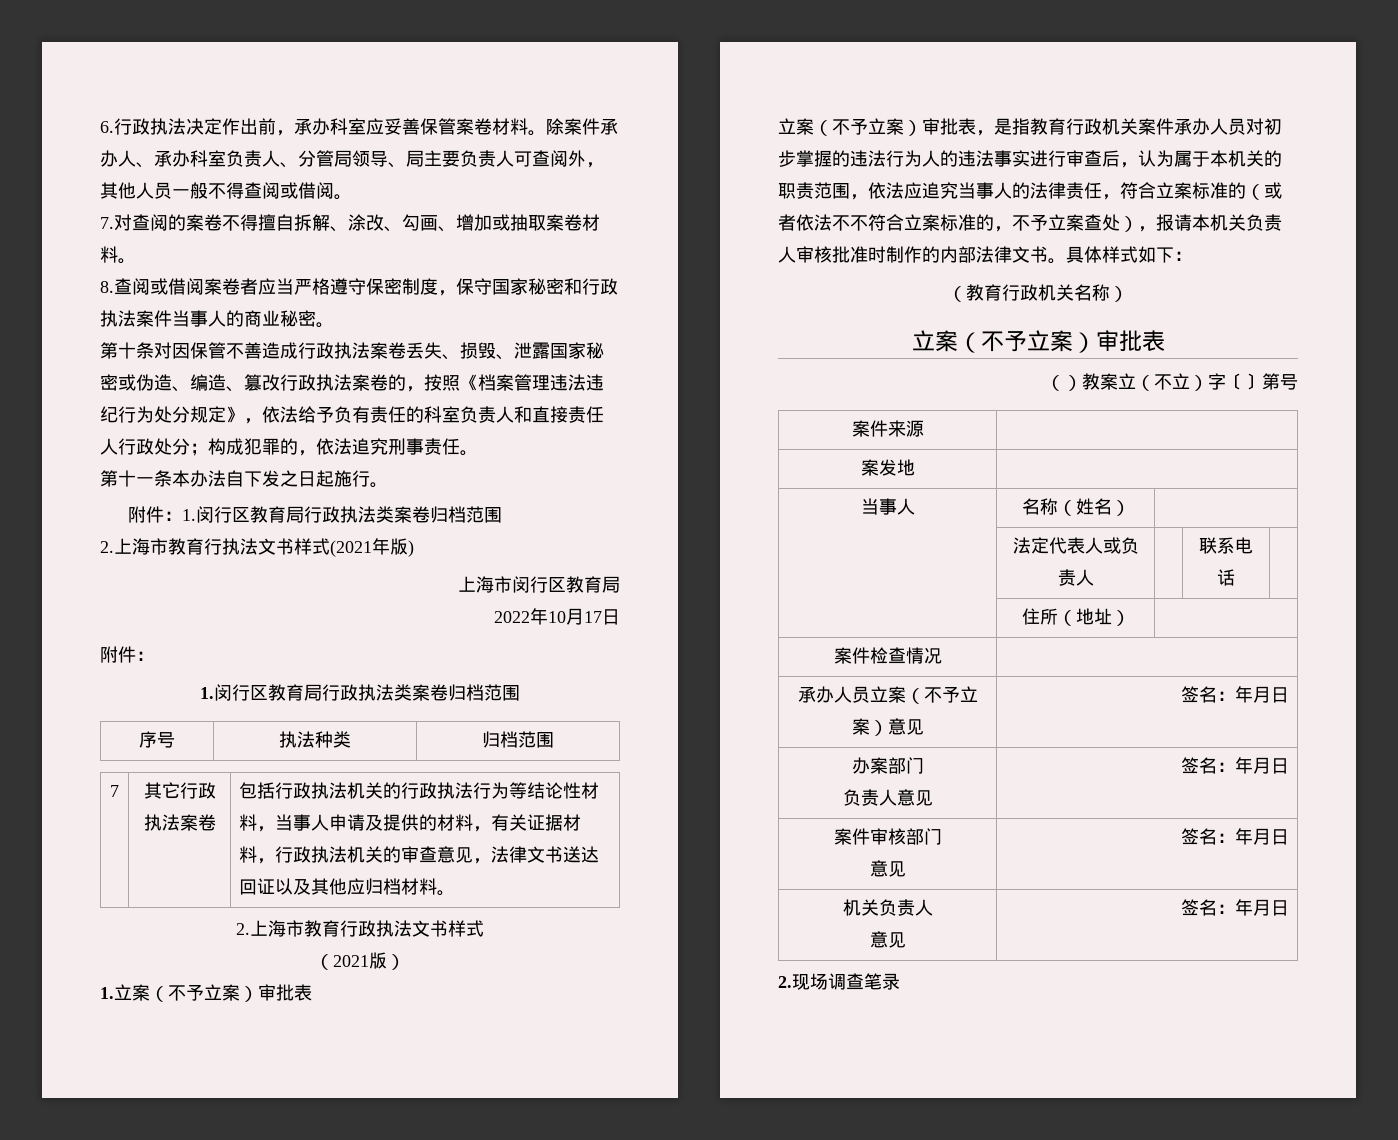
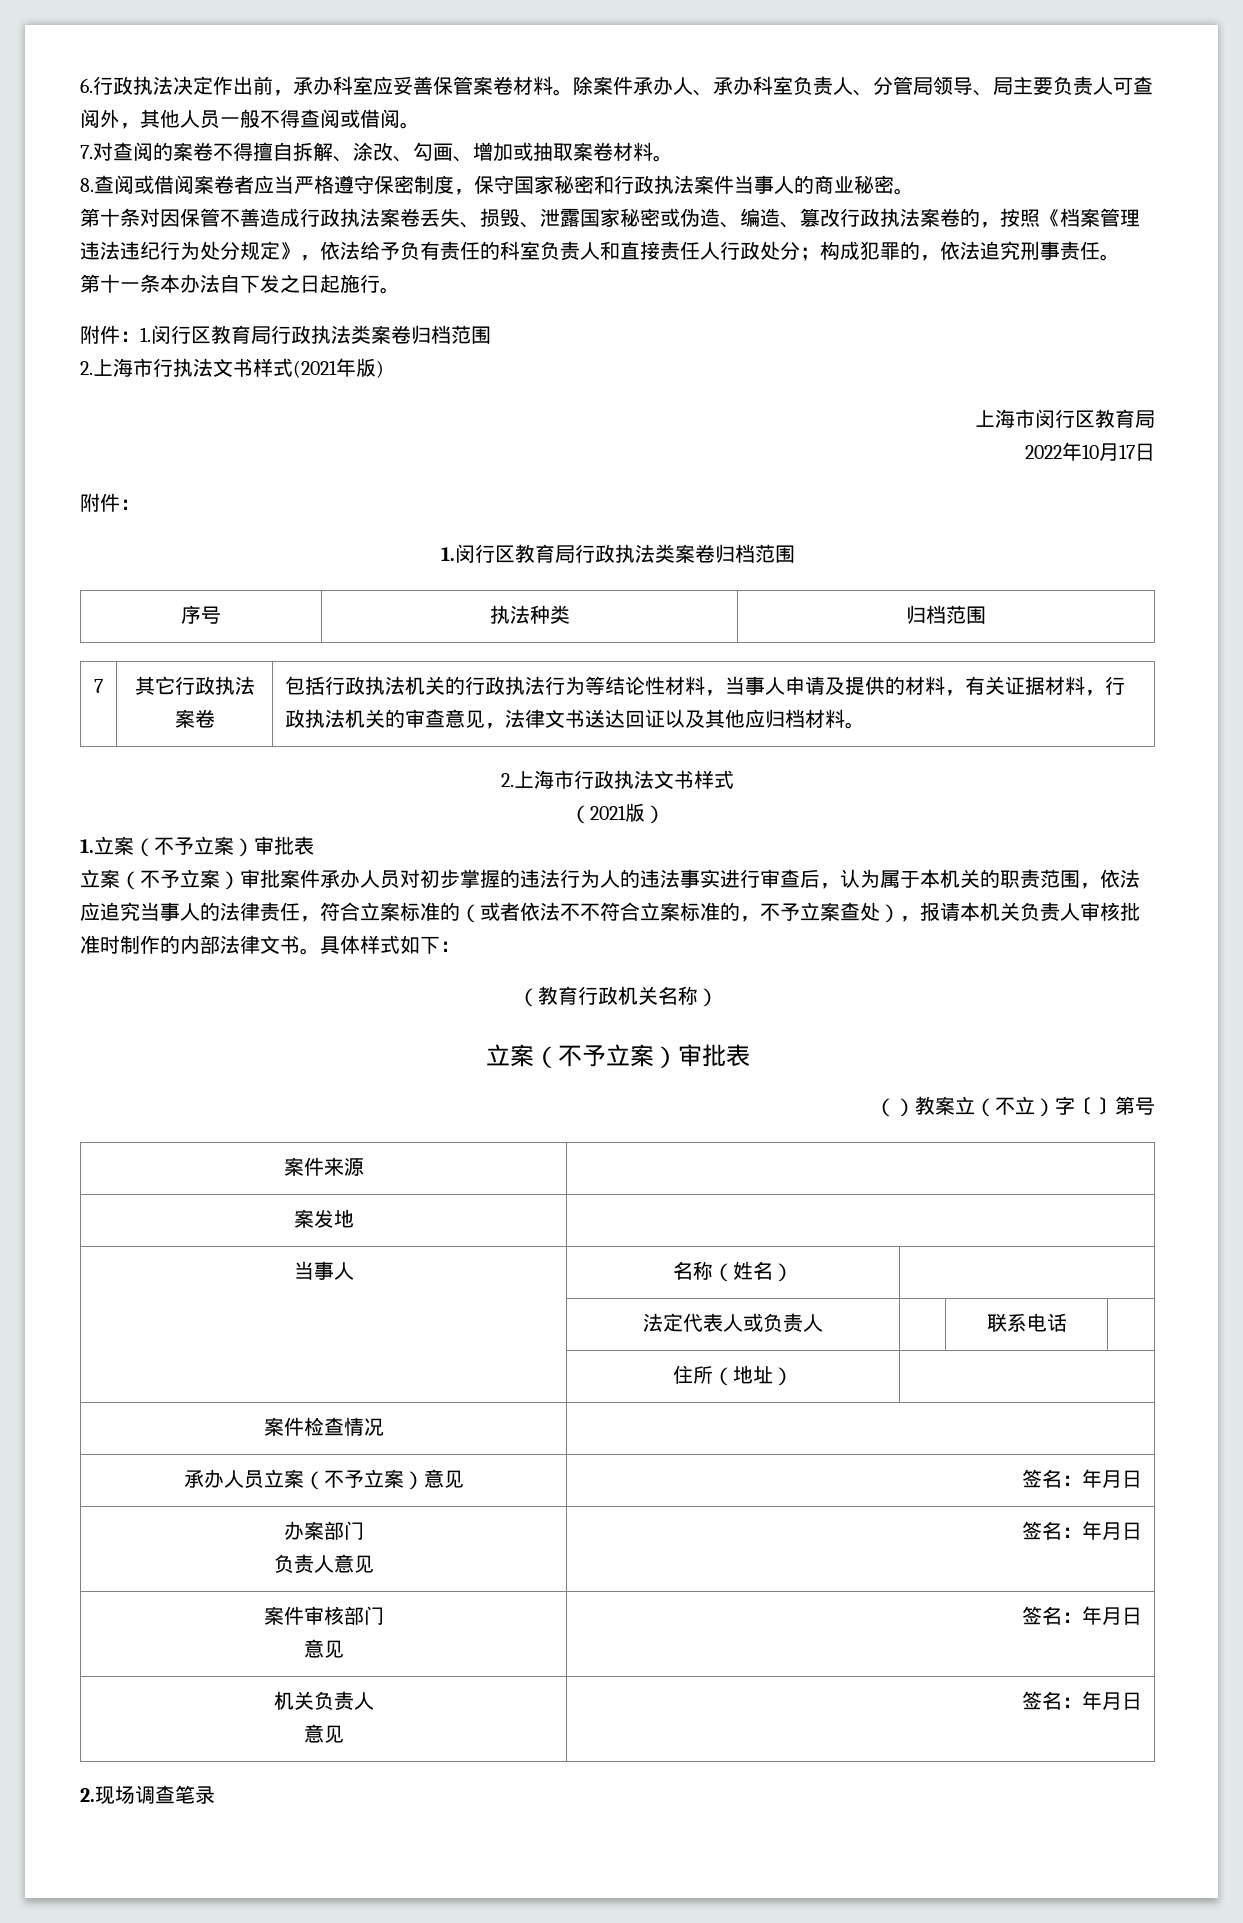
- 2.上海市教育行执法文书样式(2021年版)
+ 2.上海市行执法文书样式(2021年版)
- 2.上海市教育行政执法文书样式
+ 2.上海市行政执法文书样式
- 立案（不予立案）审批表，是指教育行政机关案件承办人员对初步掌握的违法行为人的违法事实进行审查后，认为属于本机关的职责范围，依法应追究当事人的法律责任，符合立案标准的（或者依法不不符合立案标准的，不予立案查处），报请本机关负责人审核批准时制作的内部法律文书。
+ 立案（不予立案）审批案件承办人员对初步掌握的违法行为人的违法事实进行审查后，认为属于本机关的职责范围，依法应追究当事人的法律责任，符合立案标准的（或者依法不不符合立案标准的，不予立案查处），报请本机关负责人审核批准时制作的内部法律文书。

